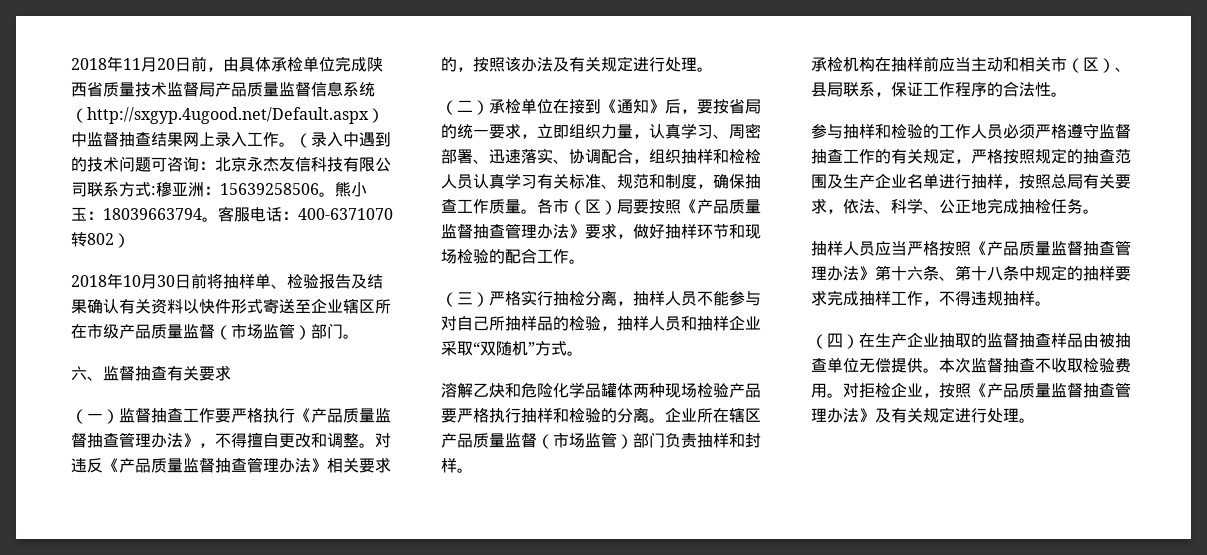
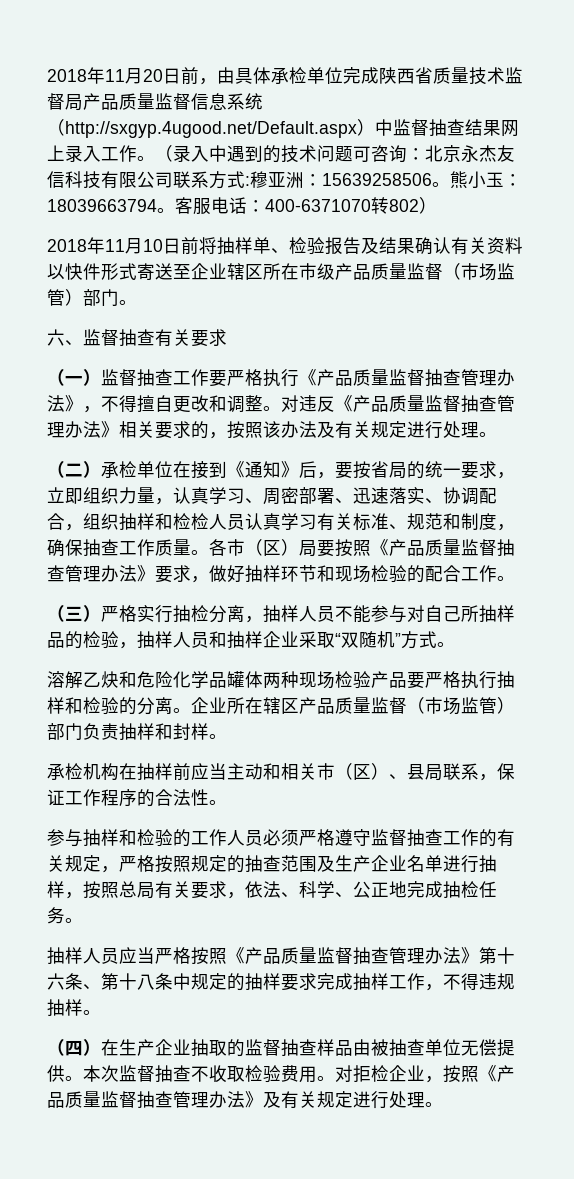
- 2018年10月30日前将抽样单、检验报告及结果确认有关资料以快件形式寄送至企业辖区所在市级产品质量监督（市场监管）部门。
+ 2018年11月10日前将抽样单、检验报告及结果确认有关资料以快件形式寄送至企业辖区所在市级产品质量监督（市场监管）部门。

